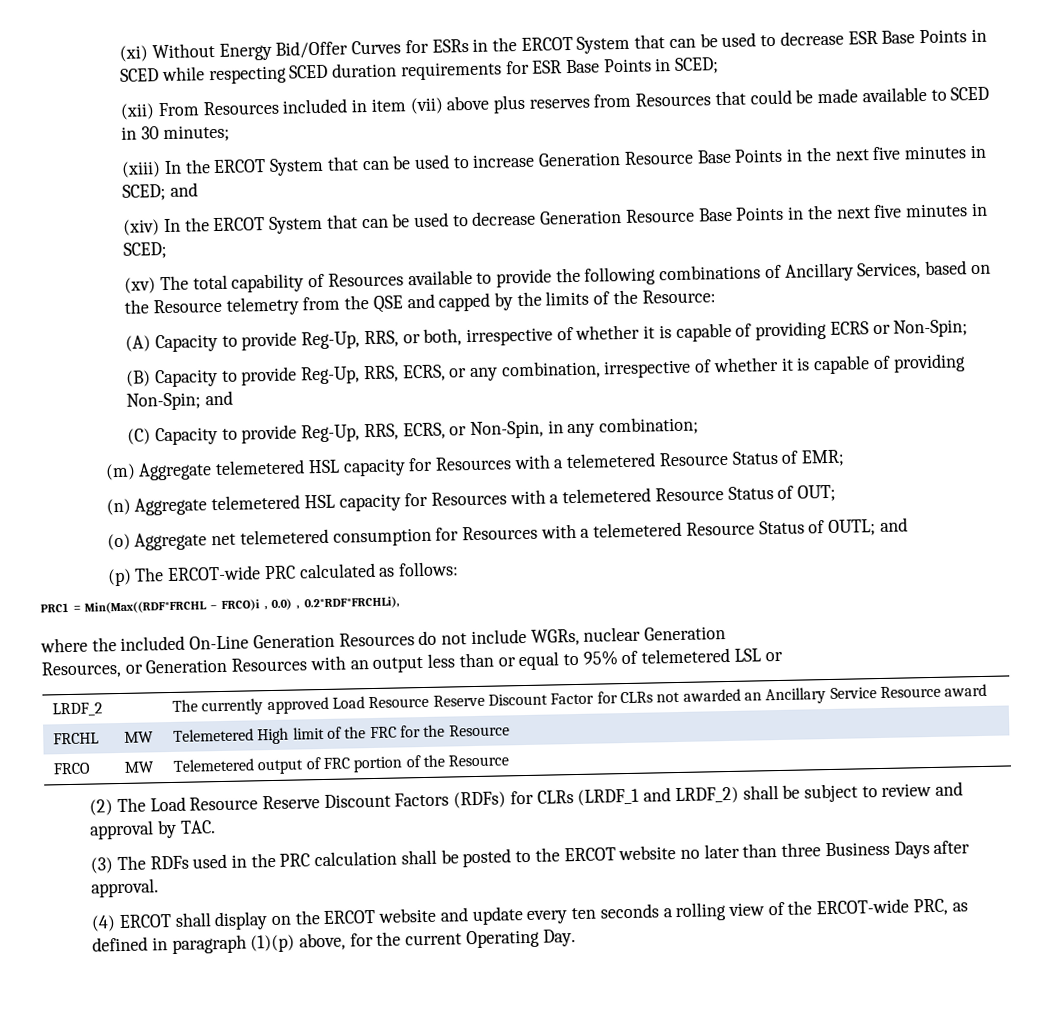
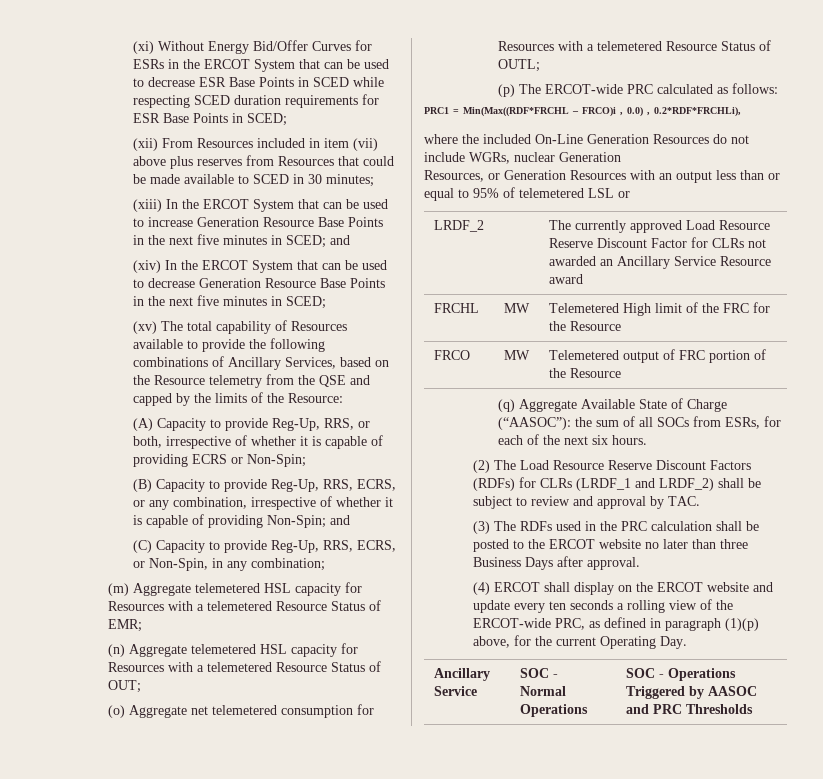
- (o) Aggregate net telemetered consumption for Resources with a telemetered Resource Status of OUTL; and
+ (o) Aggregate net telemetered consumption for Resources with a telemetered Resource Status of OUTL;
+ (q) Aggregate Available State of Charge (“AASOC”): the sum of all SOCs from ESRs, for each of the next six hours.
+ Ancillary Service | SOC - Normal Operations | SOC - Operations Triggered by AASOC and PRC Thresholds

